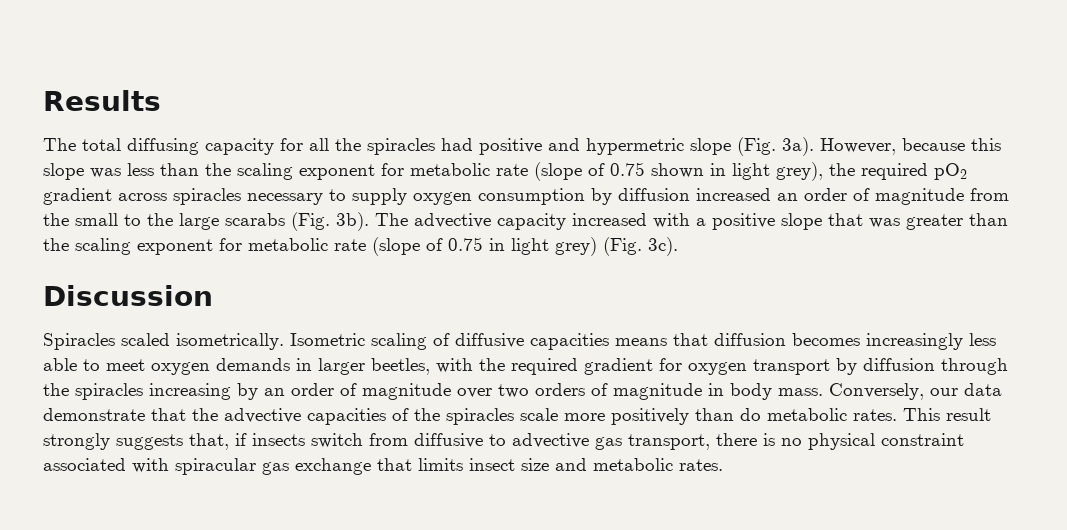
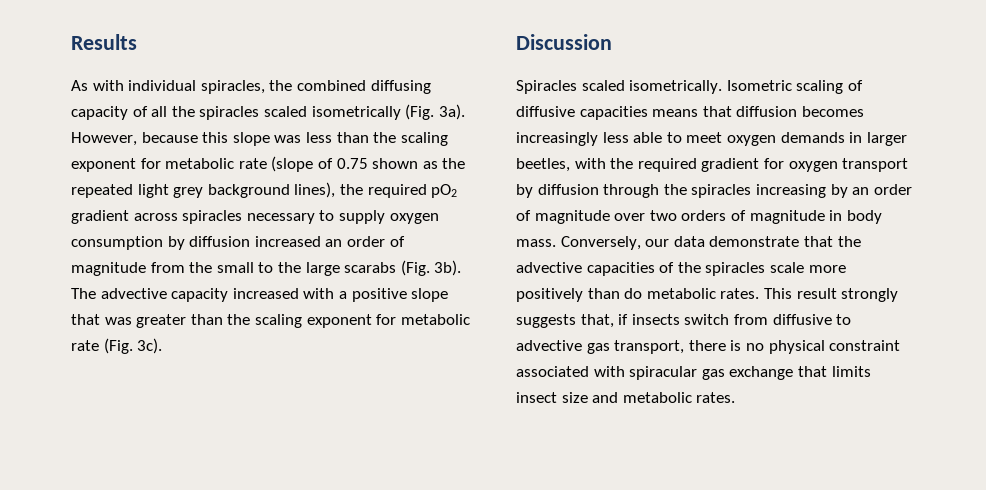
- The total diffusing capacity for all the spiracles had positive and hypermetric slope (Fig. 3a).
+ As with individual spiracles, the combined diffusing capacity of all the spiracles scaled isometrically (Fig. 3a).
- However, because this slope was less than the scaling exponent for metabolic rate (slope of 0.75 shown in light grey), the required pO2 gradient across spiracles necessary to supply oxygen consumption by diffusion increased an order of magnitude from the small to the large scarabs (Fig. 3b).
+ However, because this slope was less than the scaling exponent for metabolic rate (slope of 0.75 shown as the repeated light grey background lines), the required pO2 gradient across spiracles necessary to supply oxygen consumption by diffusion increased an order of magnitude from the small to the large scarabs (Fig. 3b).
- The advective capacity increased with a positive slope that was greater than the scaling exponent for metabolic rate (slope of 0.75 in light grey) (Fig. 3c).
+ The advective capacity increased with a positive slope that was greater than the scaling exponent for metabolic rate (Fig. 3c).

